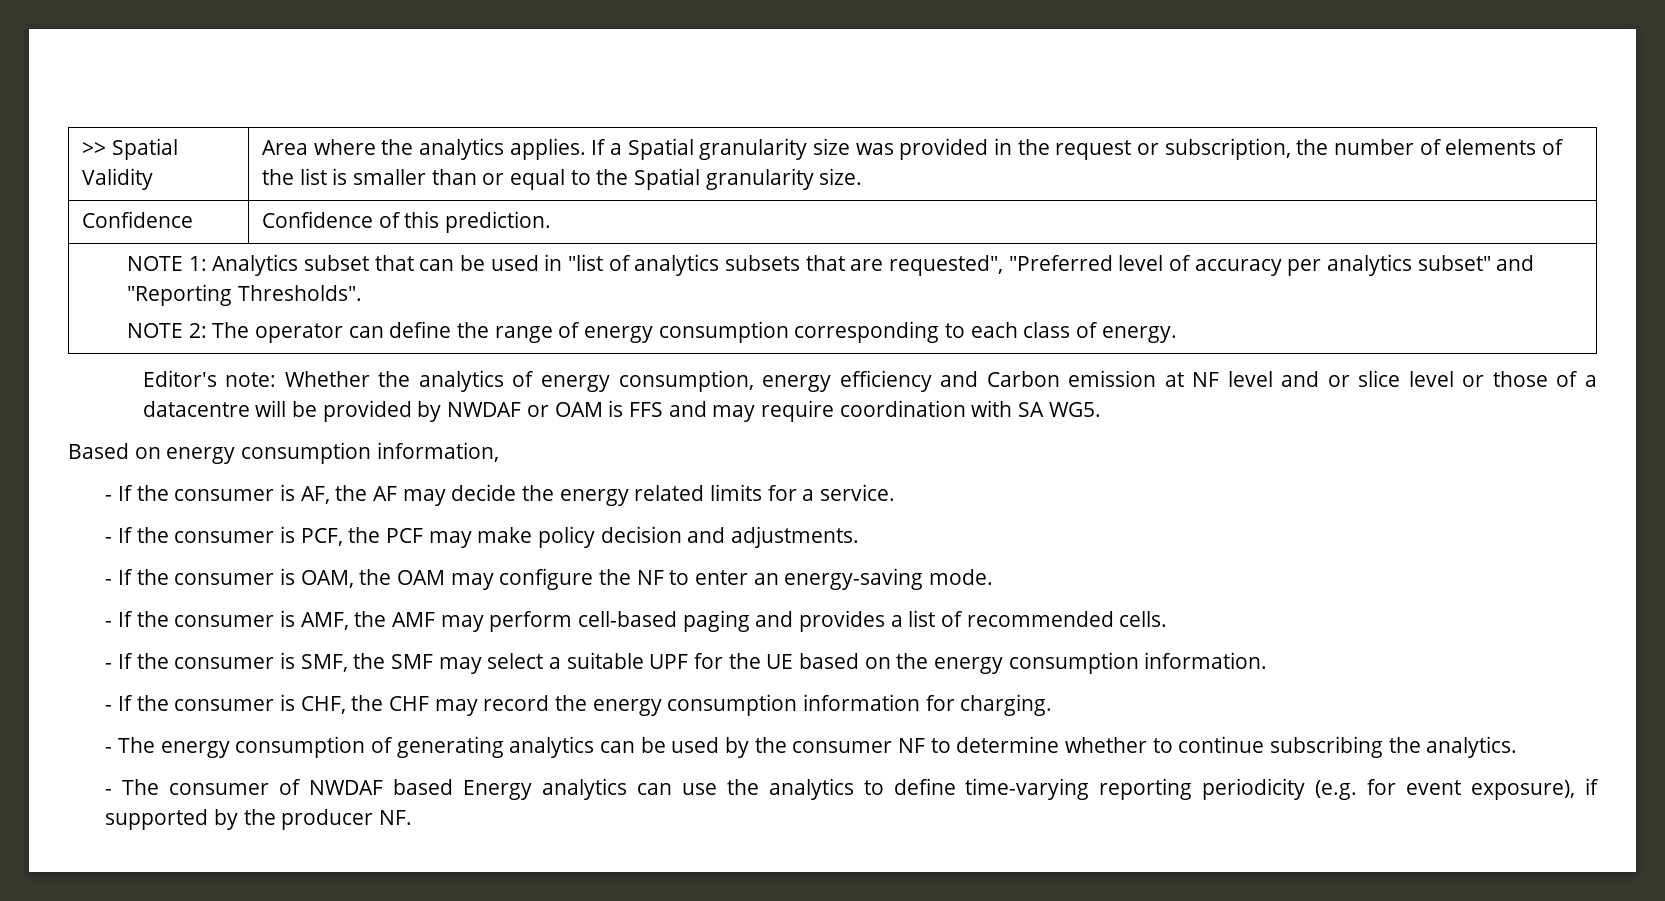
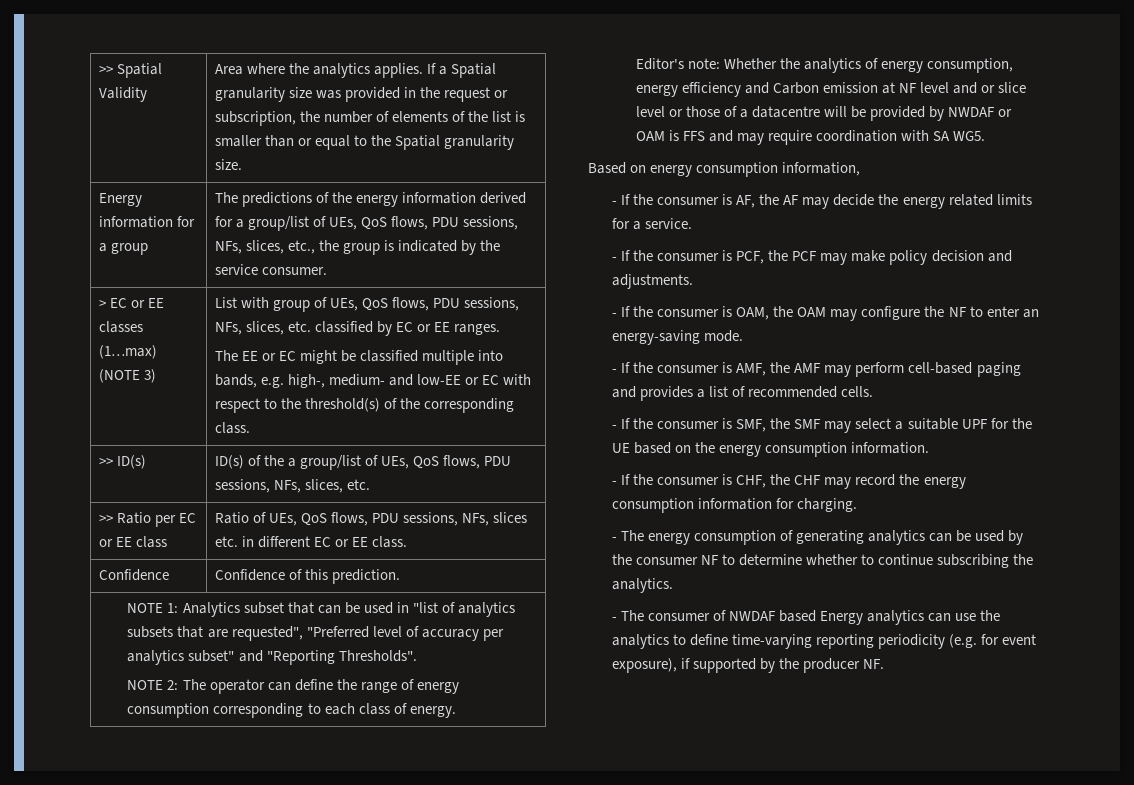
+ Energy information for a group | The predictions of the energy information derived for a group/list of UEs, QoS flows, PDU sessions, NFs, slices, etc., the group is indicated by the service consumer.
+ > EC or EE classes (1…max) (NOTE 3) | List with group of UEs, QoS flows, PDU sessions, NFs, slices, etc. classified by EC or EE ranges.
+ The EE or EC might be classified multiple into bands, e.g. high-, medium- and low-EE or EC with respect to the threshold(s) of the corresponding class.
+ >> ID(s) | ID(s) of the a group/list of UEs, QoS flows, PDU sessions, NFs, slices, etc.
+ >> Ratio per EC or EE class | Ratio of UEs, QoS flows, PDU sessions, NFs, slices etc. in different EC or EE class.

